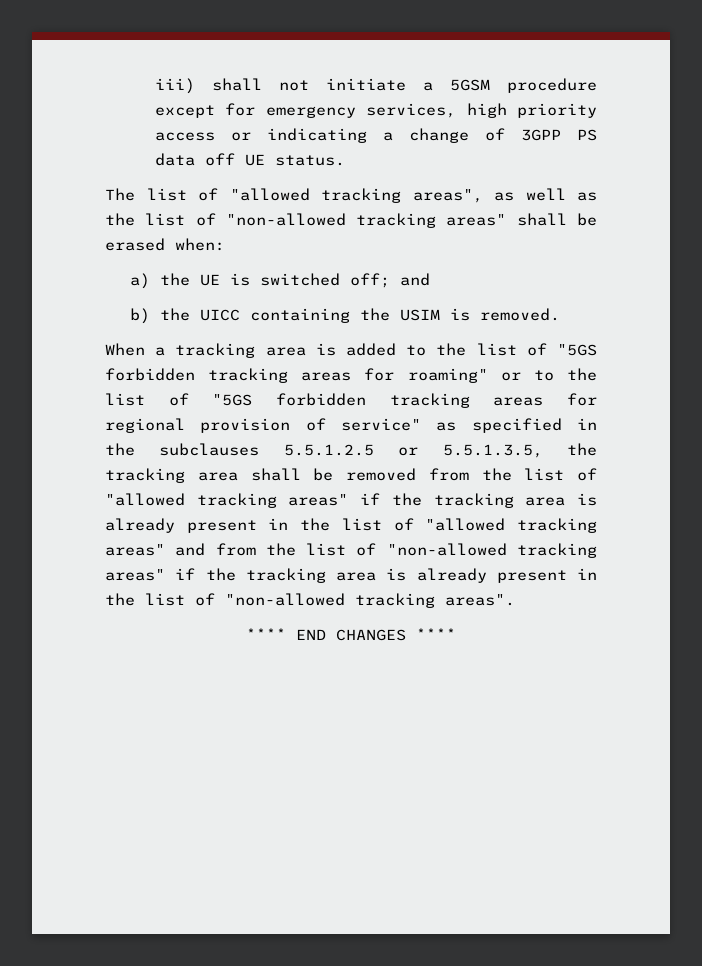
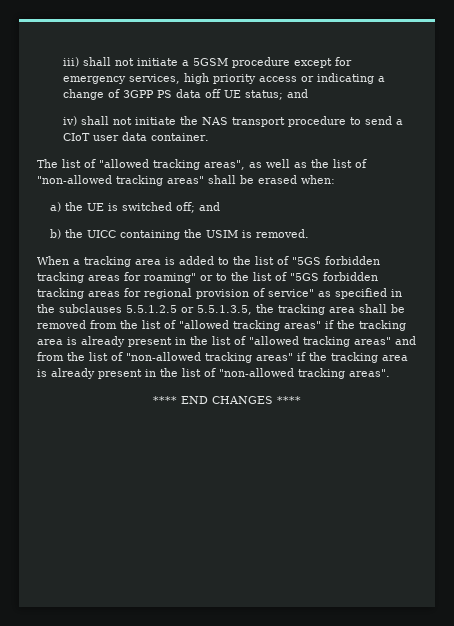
- iii) shall not initiate a 5GSM procedure except for emergency services, high priority access or indicating a change of 3GPP PS data off UE status.
+ iii) shall not initiate a 5GSM procedure except for emergency services, high priority access or indicating a change of 3GPP PS data off UE status; and
+ iv) shall not initiate the NAS transport procedure to send a CIoT user data container.

